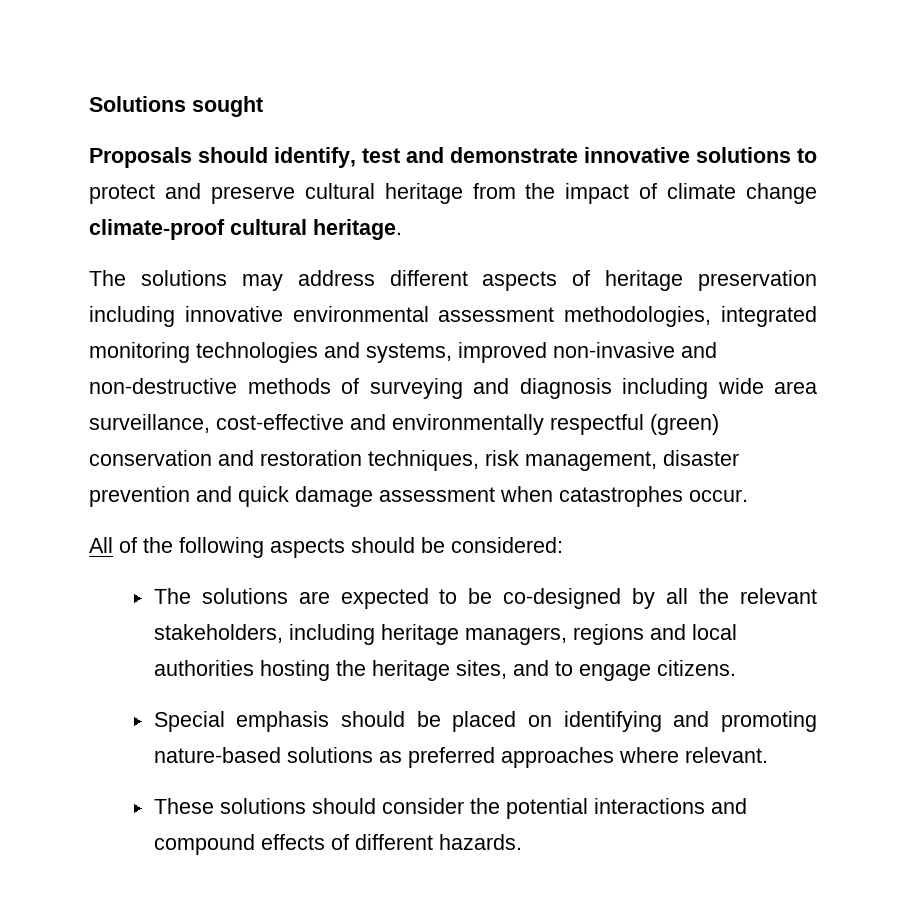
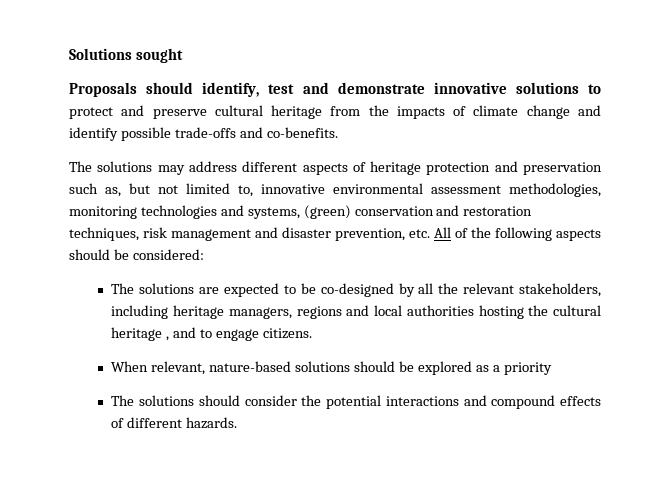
- Proposals should identify, test and demonstrate innovative solutions to protect and preserve cultural heritage from the impact of climate change climate-proof cultural heritage.
+ Proposals should identify, test and demonstrate innovative solutions to protect and preserve cultural heritage from the impacts of climate change and identify possible trade-offs and co-benefits.
- The solutions may address different aspects of heritage preservation including innovative environmental assessment methodologies, integrated monitoring technologies and systems, improved non-invasive and non-destructive methods of surveying and diagnosis including wide area surveillance, cost-effective and environmentally respectful (green) conservation and restoration techniques, risk management, disaster prevention and quick damage assessment when catastrophes occur.
- All of the following aspects should be considered:
+ The solutions may address different aspects of heritage protection and preservation such as, but not limited to, innovative environmental assessment methodologies, monitoring technologies and systems, (green) conservation and restoration techniques, risk management and disaster prevention, etc. All of the following aspects should be considered:
- The solutions are expected to be co-designed by all the relevant stakeholders, including heritage managers, regions and local authorities hosting the heritage sites, and to engage citizens.
+ The solutions are expected to be co-designed by all the relevant stakeholders, including heritage managers, regions and local authorities hosting the cultural heritage , and to engage citizens.
- Special emphasis should be placed on identifying and promoting nature-based solutions as preferred approaches where relevant.
- These solutions should consider the potential interactions and compound effects of different hazards.
+ When relevant, nature-based solutions should be explored as a priority
+ The solutions should consider the potential interactions and compound effects of different hazards.

